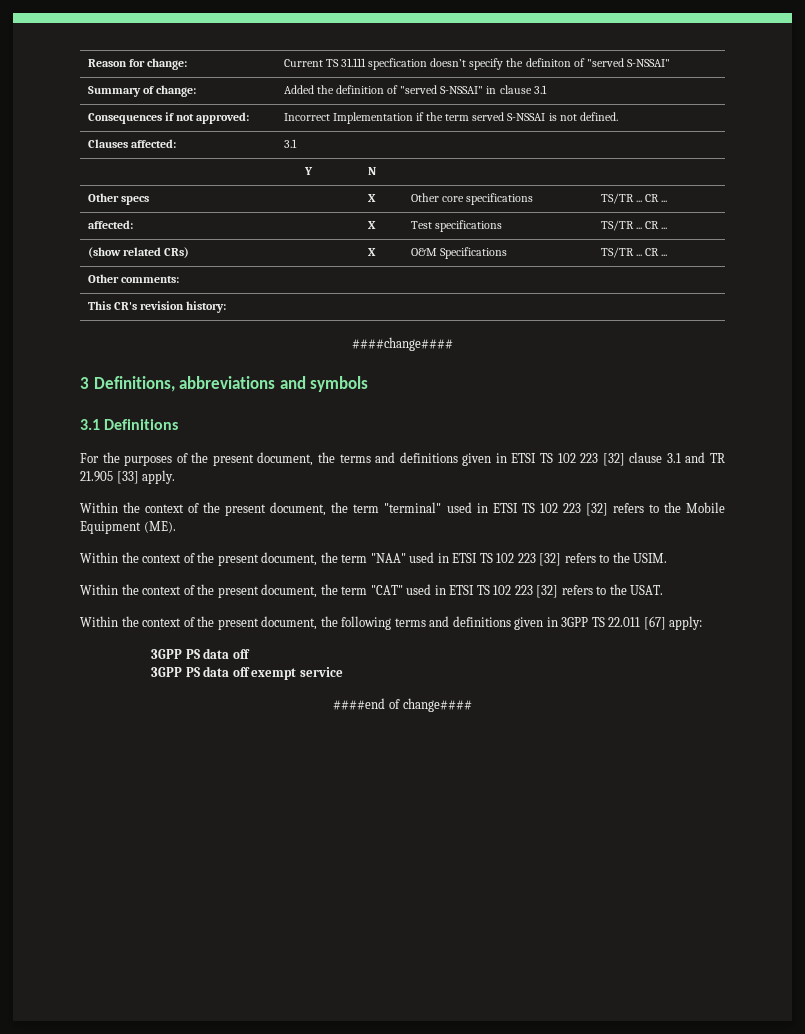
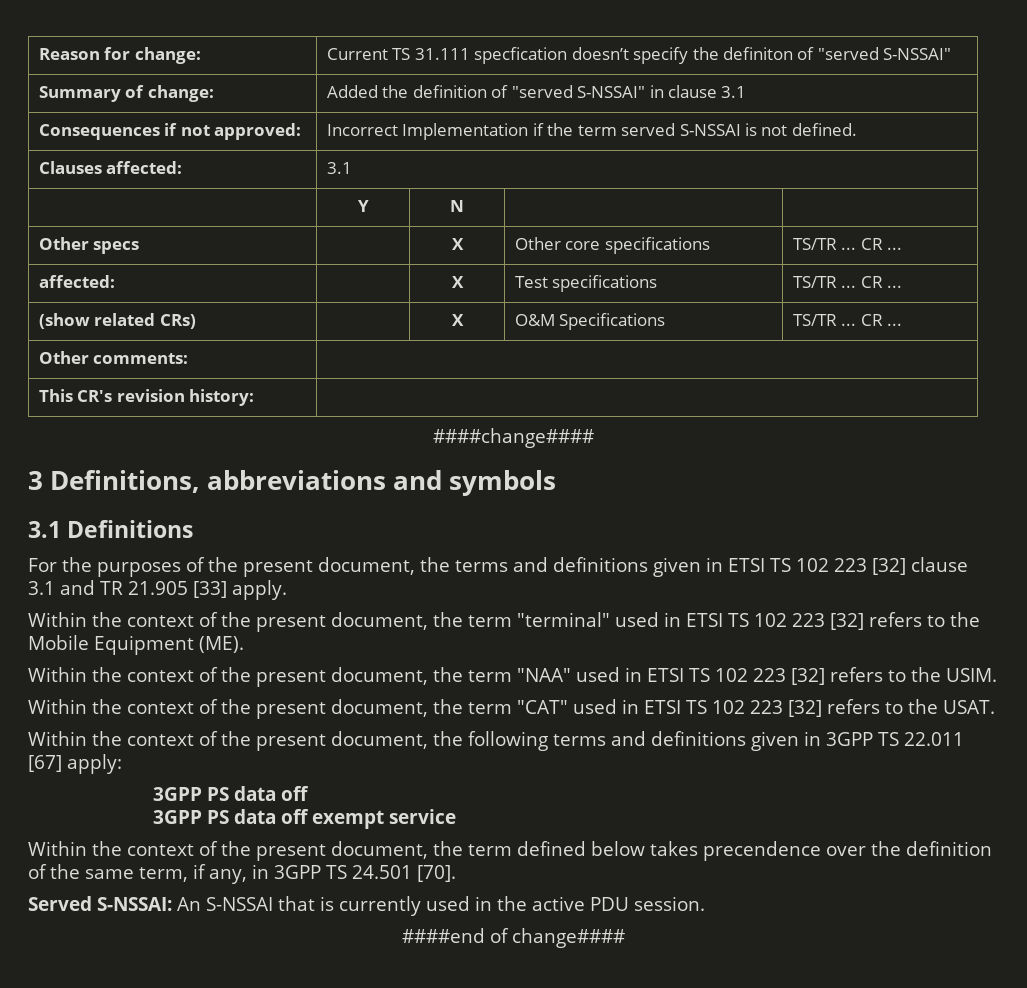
+ Within the context of the present document, the term defined below takes precendence over the definition of the same term, if any, in 3GPP TS 24.501 [70].
+ Served S-NSSAI: An S-NSSAI that is currently used in the active PDU session.

